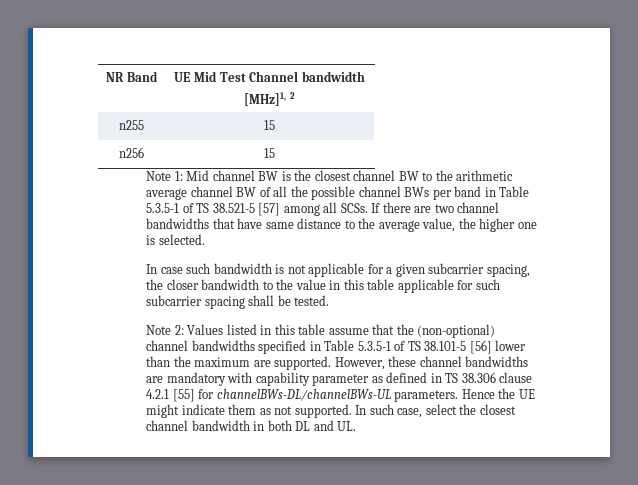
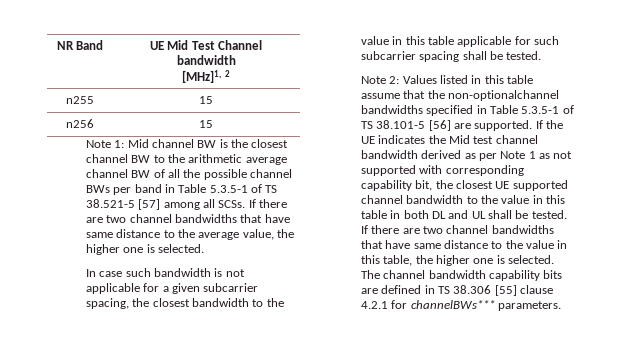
- In case such bandwidth is not applicable for a given subcarrier spacing, the closer bandwidth to the value in this table applicable for such subcarrier spacing shall be tested.
+ In case such bandwidth is not applicable for a given subcarrier spacing, the closest bandwidth to the value in this table applicable for such subcarrier spacing shall be tested.
- Note 2: Values listed in this table assume that the (non-optional) channel bandwidths specified in Table 5.3.5-1 of TS 38.101-5 [56] lower than the maximum are supported. However, these channel bandwidths are mandatory with capability parameter as defined in TS 38.306 clause 4.2.1 [55] for channelBWs-DL/channelBWs-UL parameters. Hence the UE might indicate them as not supported. In such case, select the closest channel bandwidth in both DL and UL.
+ Note 2: Values listed in this table assume that the non-optionalchannel bandwidths specified in Table 5.3.5-1 of TS 38.101-5 [56] are supported. If the UE indicates the Mid test channel bandwidth derived as per Note 1 as not supported with corresponding capability bit, the closest UE supported channel bandwidth to the value in this table in both DL and UL shall be tested. If there are two channel bandwidths that have same distance to the value in this table, the higher one is selected. The channel bandwidth capability bits are defined in TS 38.306 [55] clause 4.2.1 for channelBWs*** parameters.

